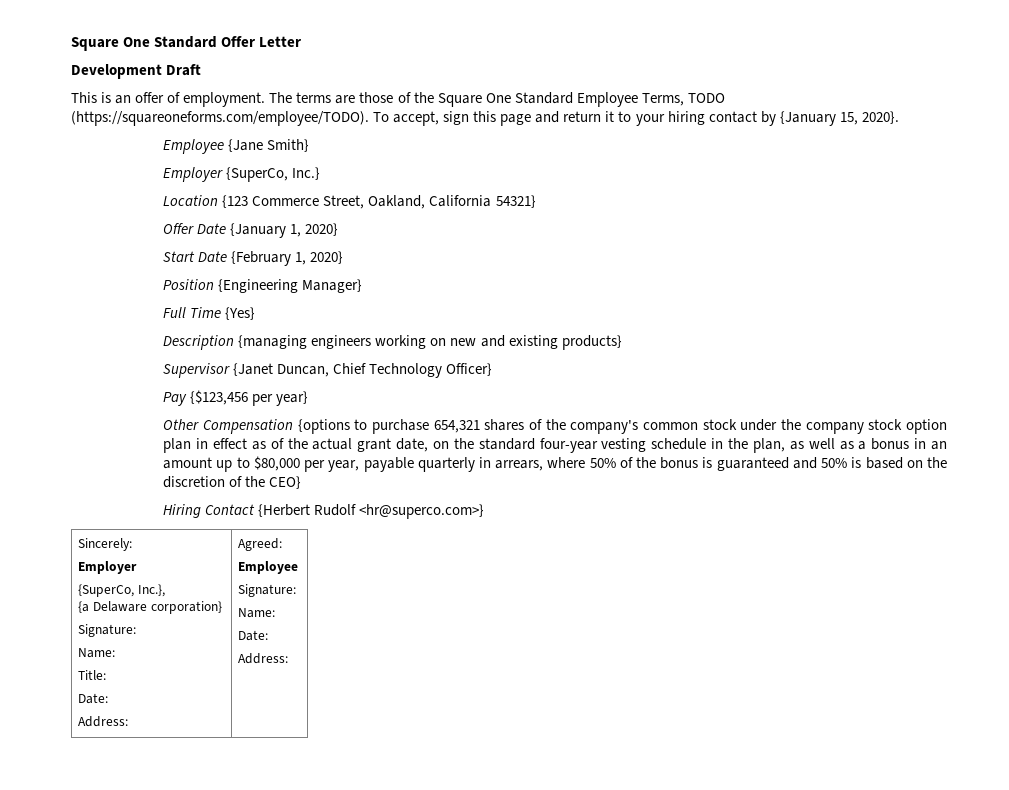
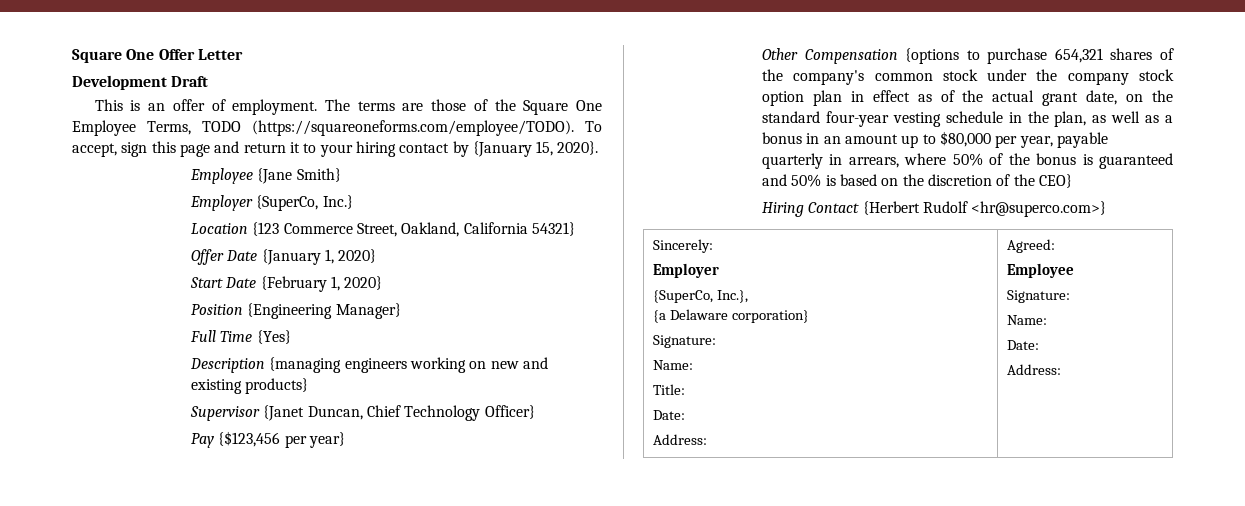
- Square One Standard Offer Letter
+ Square One Offer Letter
- The terms are those of the Square One Standard Employee Terms, TODO (https://squareoneforms.com/employee/TODO). To accept, sign this page and return it to your hiring contact by {January 15, 2020}.
+ The terms are those of the Square One Employee Terms, TODO (https://squareoneforms.com/employee/TODO). To accept, sign this page and return it to your hiring contact by {January 15, 2020}.

